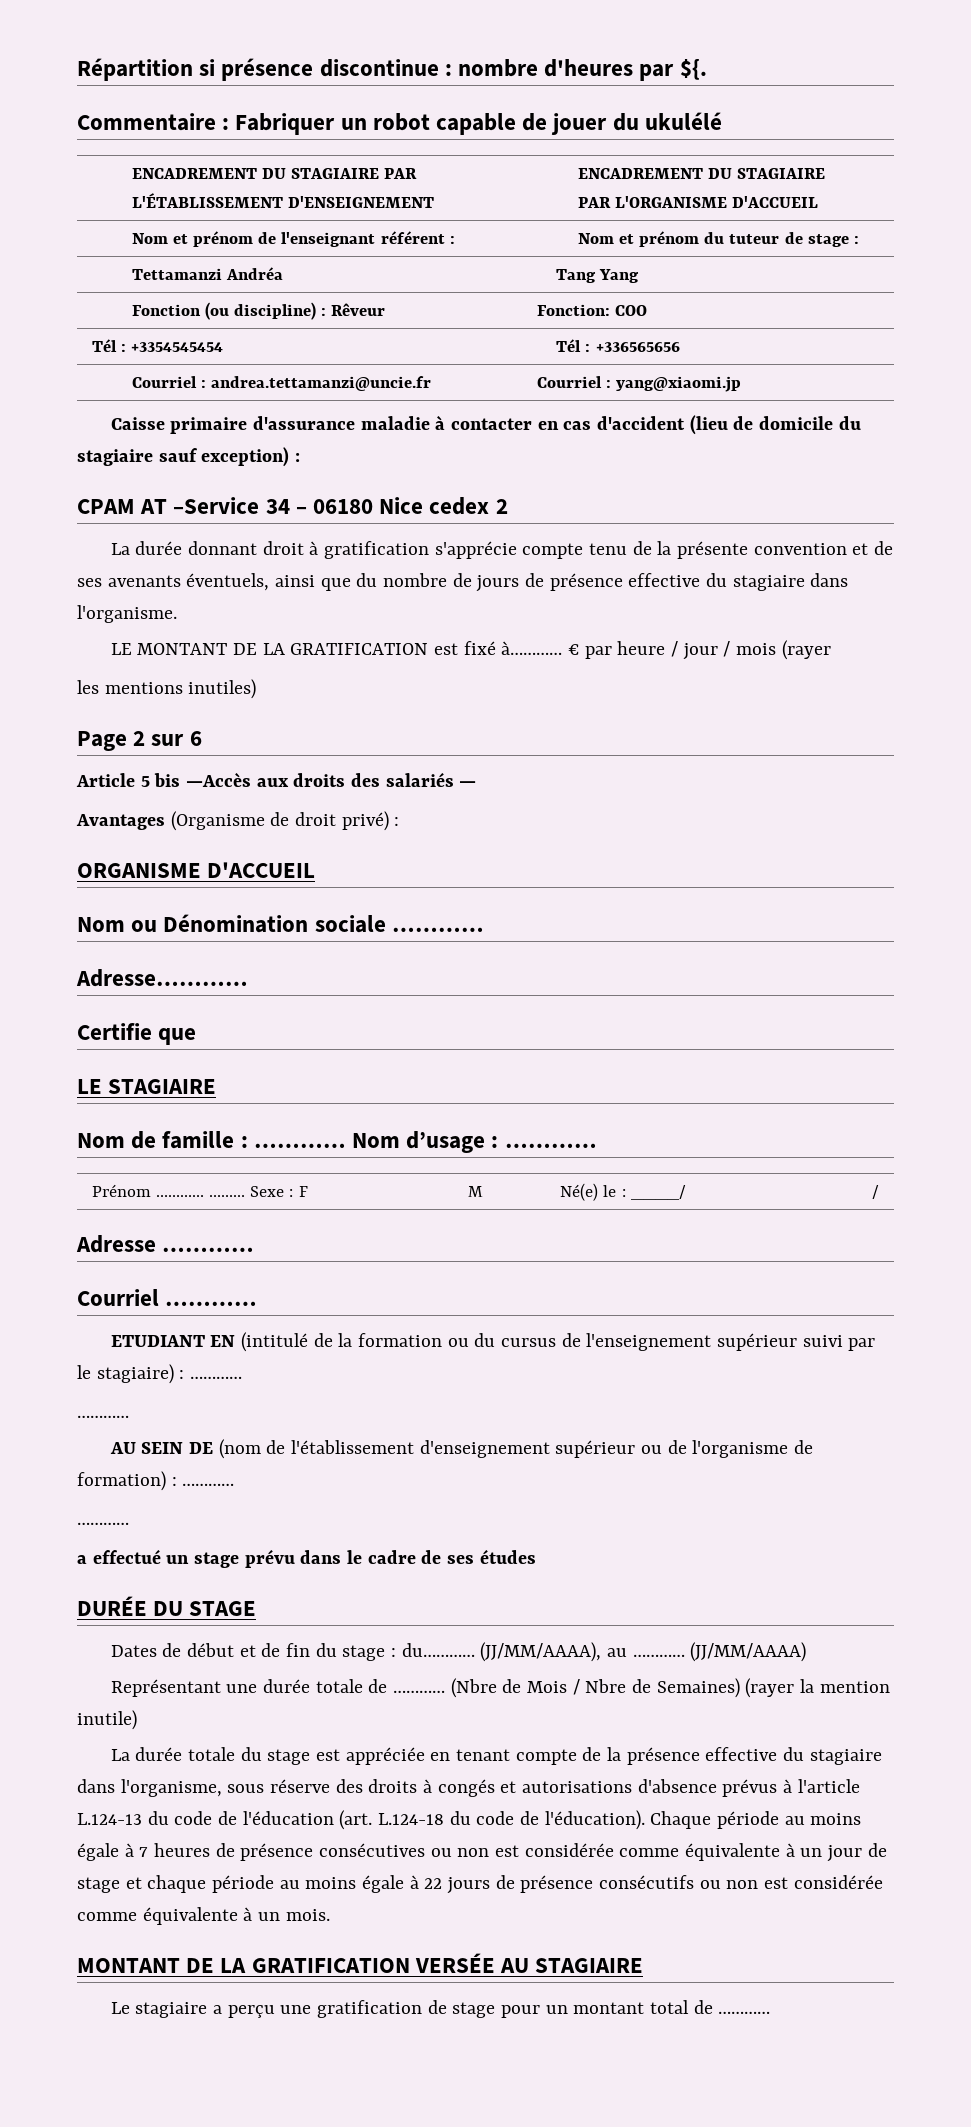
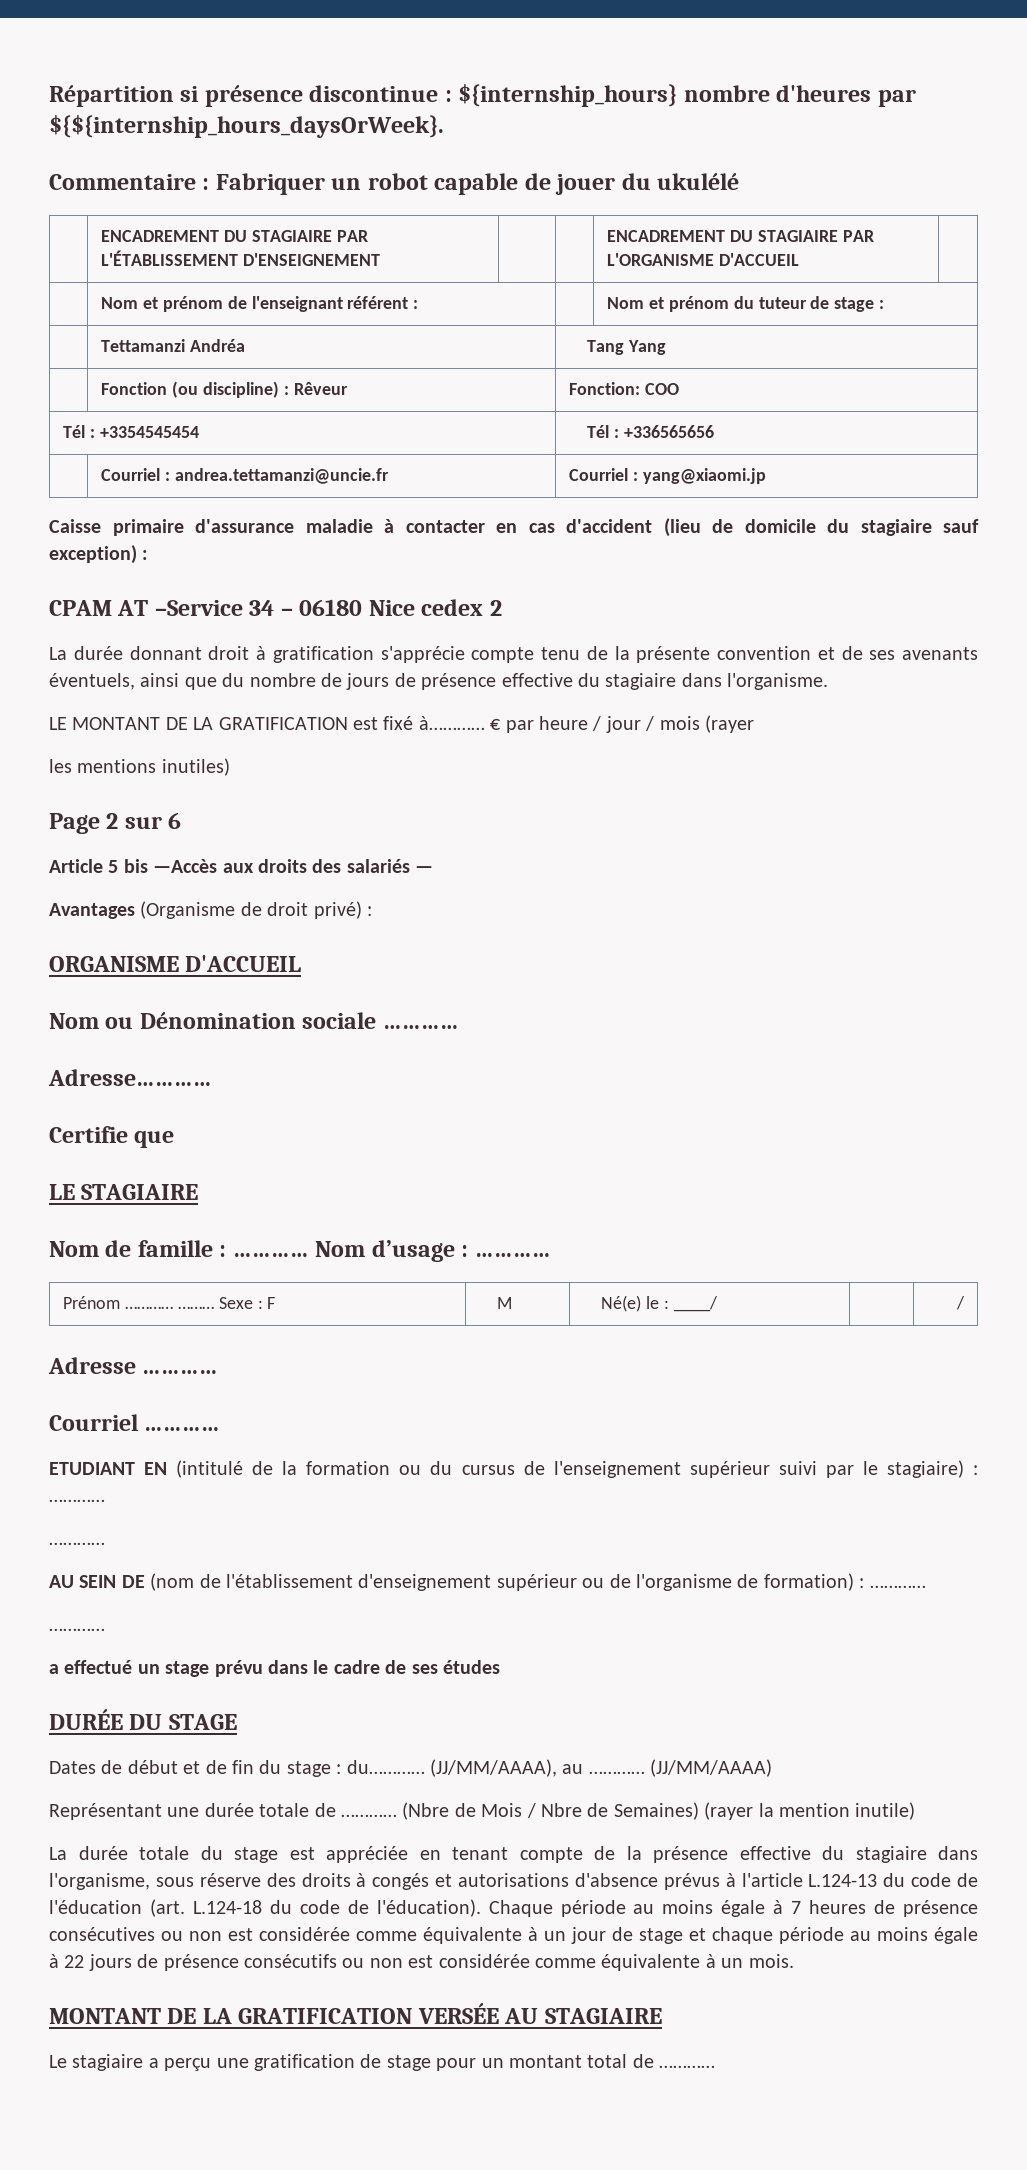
- Répartition si présence discontinue : nombre d'heures par ${.
+ Répartition si présence discontinue : ${internship_hours} nombre d'heures par ${${internship_hours_daysOrWeek}.

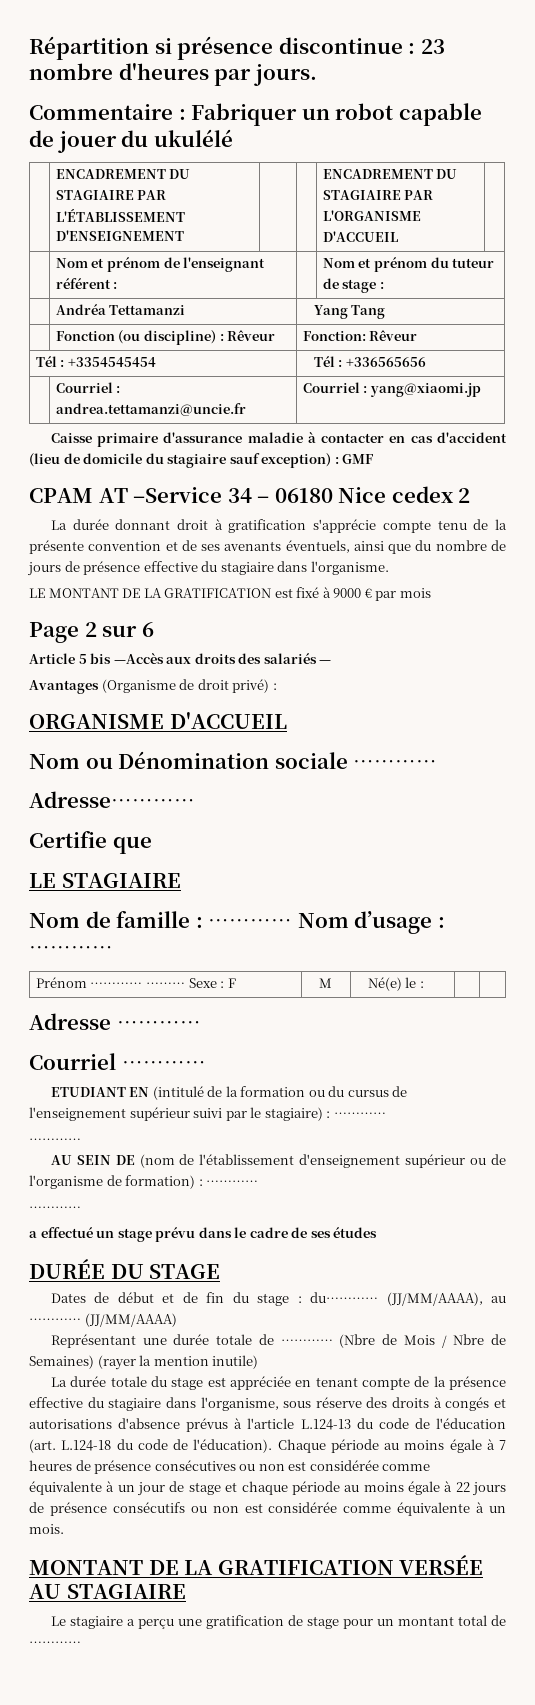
- Répartition si présence discontinue : ${internship_hours} nombre d'heures par ${${internship_hours_daysOrWeek}.
+ Répartition si présence discontinue : 23 nombre d'heures par jours.
- | Tettamanzi Andréa | Tang Yang
+ | Andréa Tettamanzi | Yang Tang
- | Fonction (ou discipline) : Rêveur | Fonction: COO
+ | Fonction (ou discipline) : Rêveur | Fonction: Rêveur
- Caisse primaire d'assurance maladie à contacter en cas d'accident (lieu de domicile du stagiaire sauf exception) :
+ Caisse primaire d'assurance maladie à contacter en cas d'accident (lieu de domicile du stagiaire sauf exception) : GMF
- LE MONTANT DE LA GRATIFICATION est fixé à………… € par heure / jour / mois (rayer
- les mentions inutiles)
+ LE MONTANT DE LA GRATIFICATION est fixé à 9000 € par mois
- Prénom ………… ……… Sexe : F | M | Né(e) le : ____/ | | /
+ Prénom ………… ……… Sexe : F | M | Né(e) le : | |

